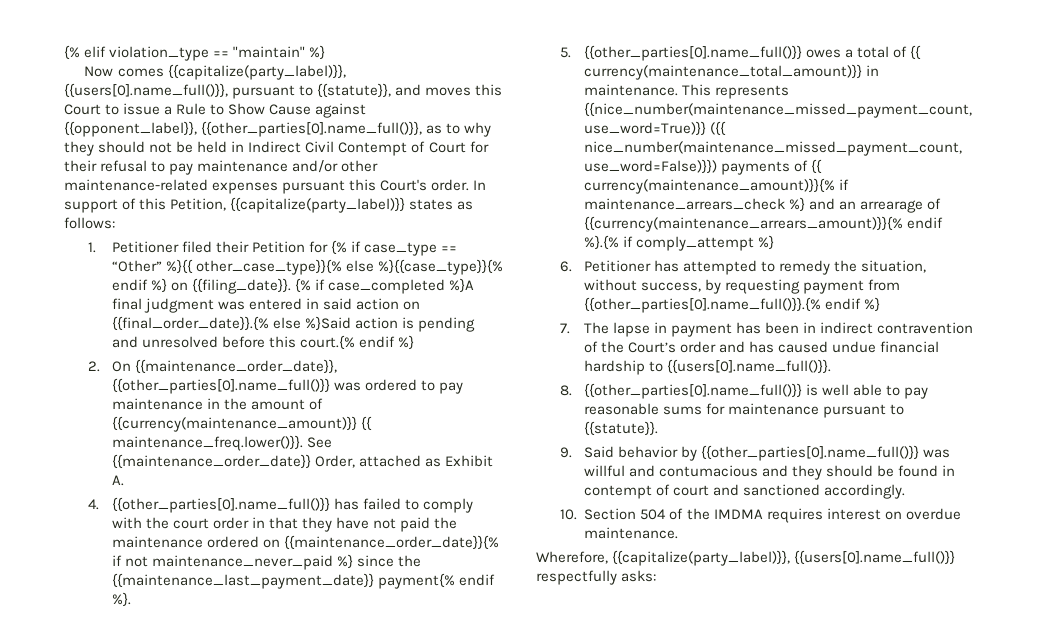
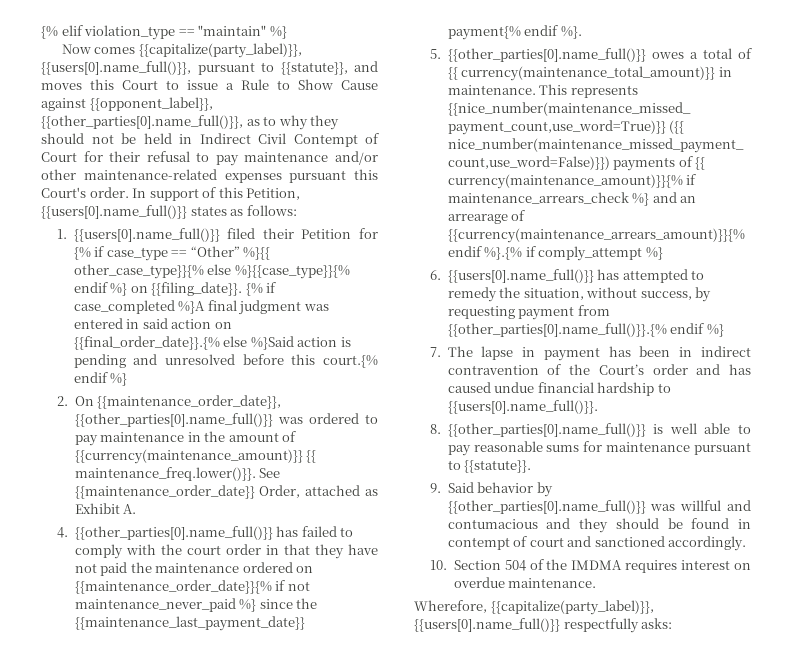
- In support of this Petition, {{capitalize(party_label)}} states as follows:
+ In support of this Petition, {{users[0].name_full()}} states as follows:
- 1. Petitioner filed their Petition for {% if case_type == “Other” %}{{ other_case_type}}{% else %}{{case_type}}{% endif %} on {{filing_date}}.
+ 1. {{users[0].name_full()}} filed their Petition for {% if case_type == “Other” %}{{ other_case_type}}{% else %}{{case_type}}{% endif %} on {{filing_date}}.
- 6. Petitioner has attempted to remedy the situation, without success, by requesting payment from {{other_parties[0].name_full()}}.{% endif %}
+ 6. {{users[0].name_full()}} has attempted to remedy the situation, without success, by requesting payment from {{other_parties[0].name_full()}}.{% endif %}

